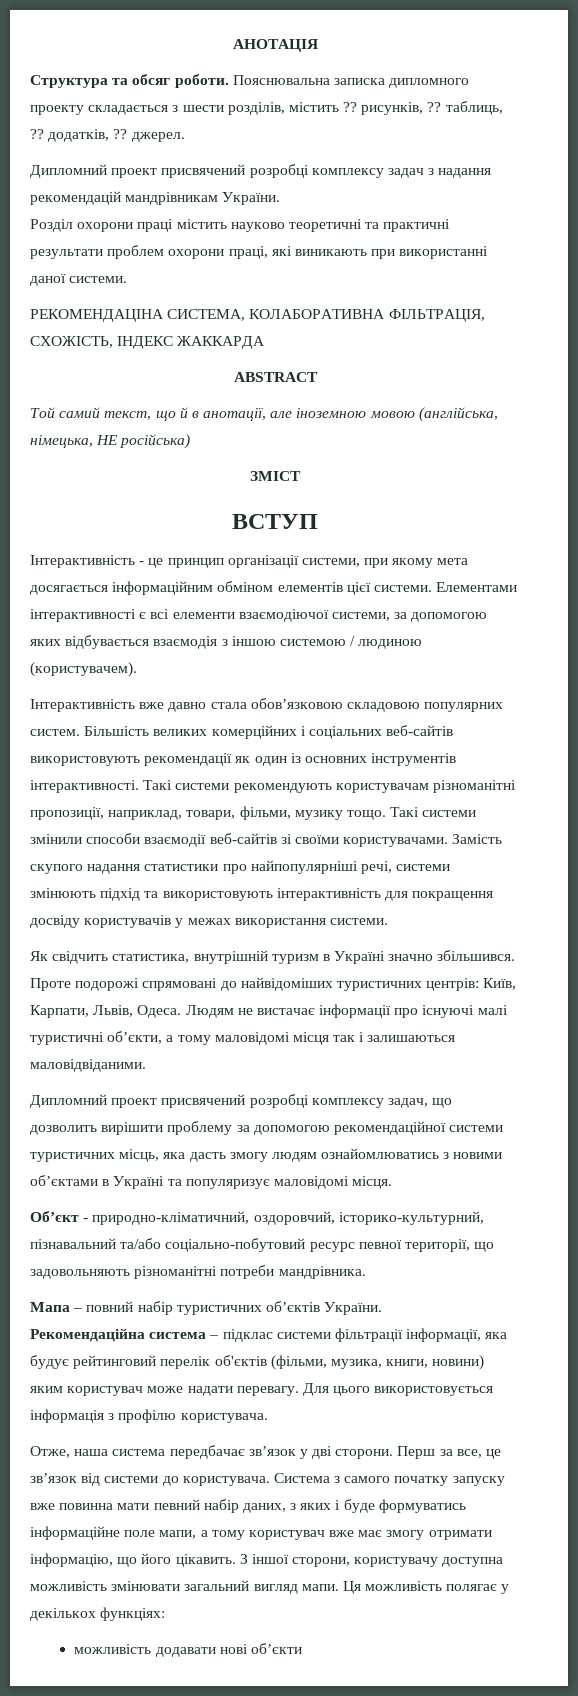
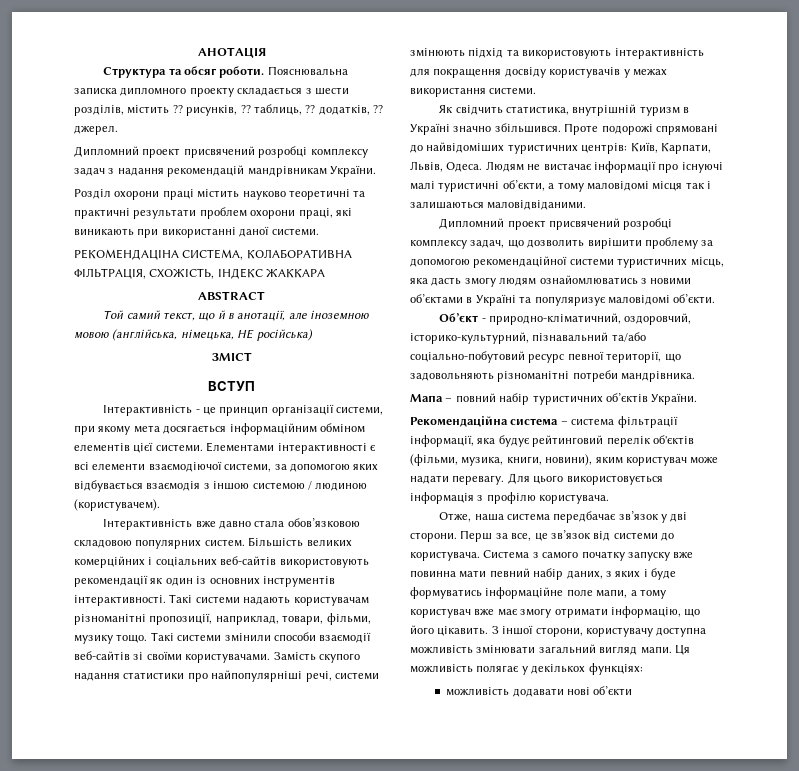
- РЕКОМЕНДАЦІНА СИСТЕМА, КОЛАБОРАТИВНА ФІЛЬТРАЦІЯ, СХОЖІСТЬ, ІНДЕКС ЖАККАРДА
+ РЕКОМЕНДАЦІНА СИСТЕМА, КОЛАБОРАТИВНА ФІЛЬТРАЦІЯ, СХОЖІСТЬ, ІНДЕКС ЖАККАРА
- Такі системи рекомендують користувачам різноманітні пропозиції, наприклад, товари, фільми, музику тощо.
+ Такі системи надають користувачам різноманітні пропозиції, наприклад, товари, фільми, музику тощо.
- Дипломний проект присвячений розробці комплексу задач, що дозволить вирішити проблему за допомогою рекомендаційної системи туристичних місць, яка дасть змогу людям ознайомлюватись з новими об’єктами в Україні та популяризує маловідомі місця.
+ Дипломний проект присвячений розробці комплексу задач, що дозволить вирішити проблему за допомогою рекомендаційної системи туристичних місць, яка дасть змогу людям ознайомлюватись з новими об’єктами в Україні та популяризує маловідомі об’єкти.
- Рекомендаційна система – підклас системи фільтрації інформації, яка будує рейтинговий перелік об'єктів (фільми, музика, книги, новини) яким користувач може надати перевагу.
+ Рекомендаційна система – система фільтрації інформації, яка будує рейтинговий перелік об'єктів (фільми, музика, книги, новини), яким користувач може надати перевагу.

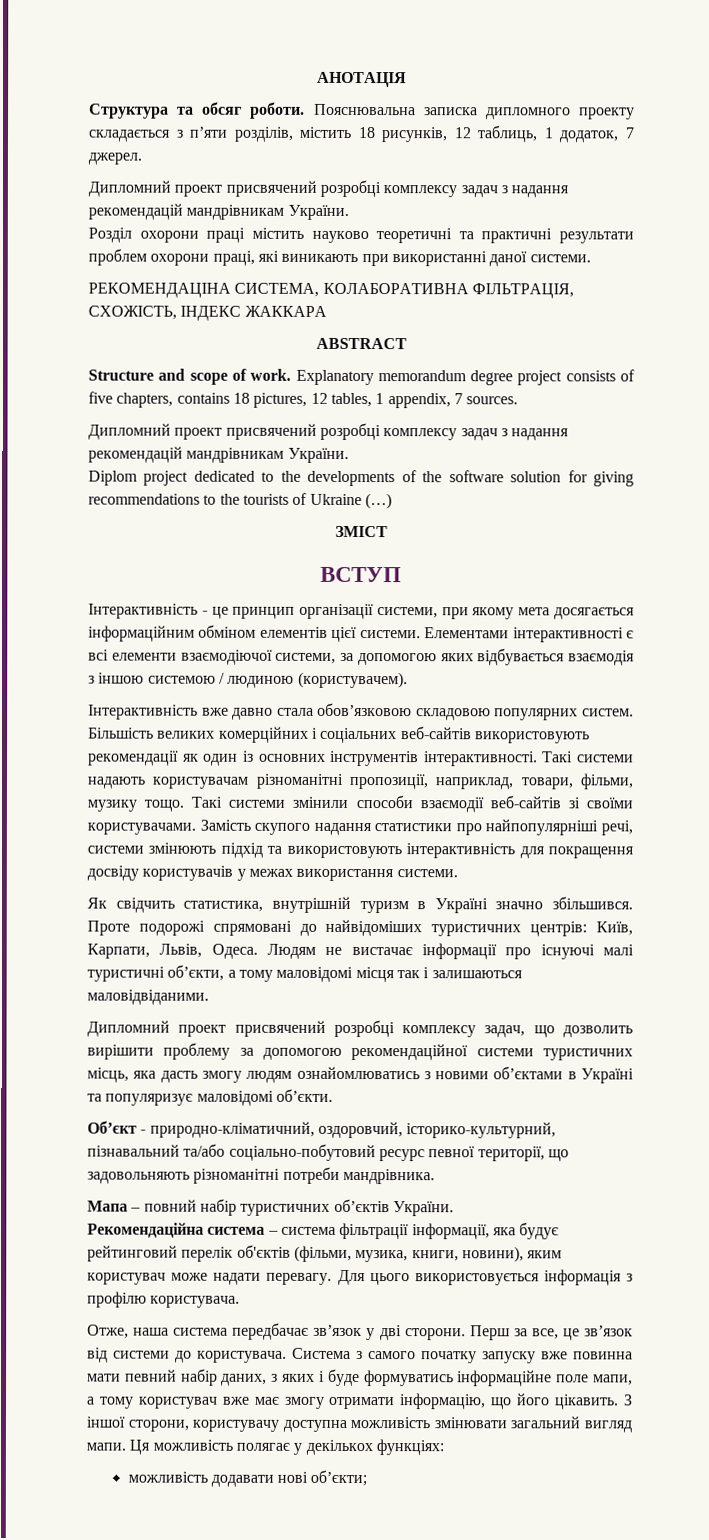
- Пояснювальна записка дипломного проекту складається з шести розділів, містить ?? рисунків, ?? таблиць, ?? додатків, ?? джерел.
+ Пояснювальна записка дипломного проекту складається з п’яти розділів, містить 18 рисунків, 12 таблиць, 1 додаток, 7 джерел.
- Той самий текст, що й в анотації, але іноземною мовою (англійська, німецька, НЕ російська)
+ Structure and scope of work. Explanatory memorandum degree project consists of five chapters, contains 18 pictures, 12 tables, 1 appendix, 7 sources.
+ Дипломний проект присвячений розробці комплексу задач з надання рекомендацій мандрівникам України.
+ Diplom project dedicated to the developments of the software solution for giving recommendations to the tourists of Ukraine (…)
- можливість додавати нові об’єкти
+ можливість додавати нові об’єкти;

